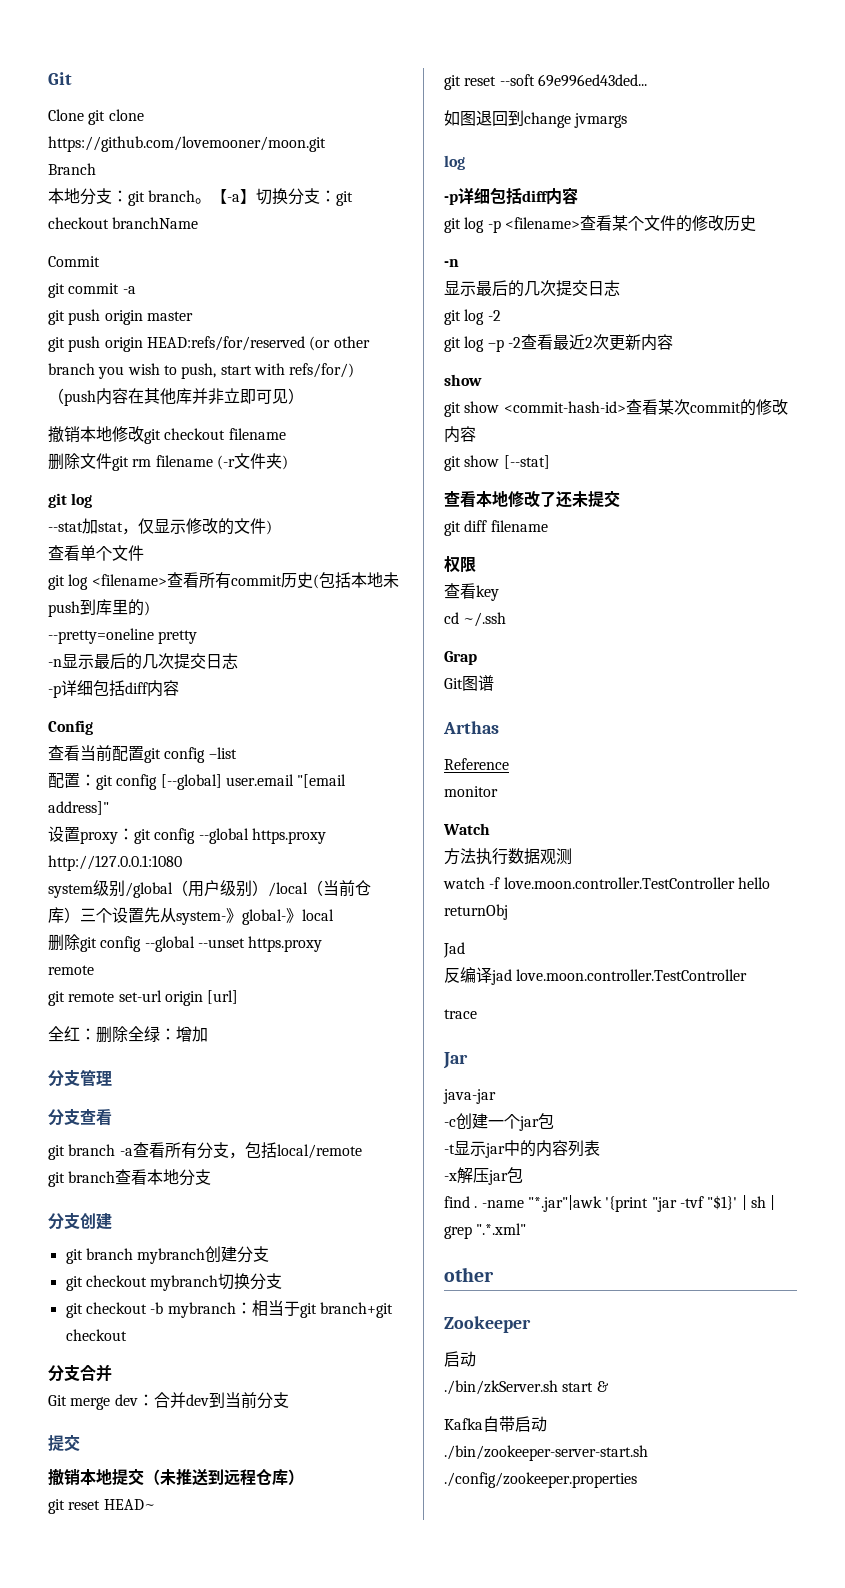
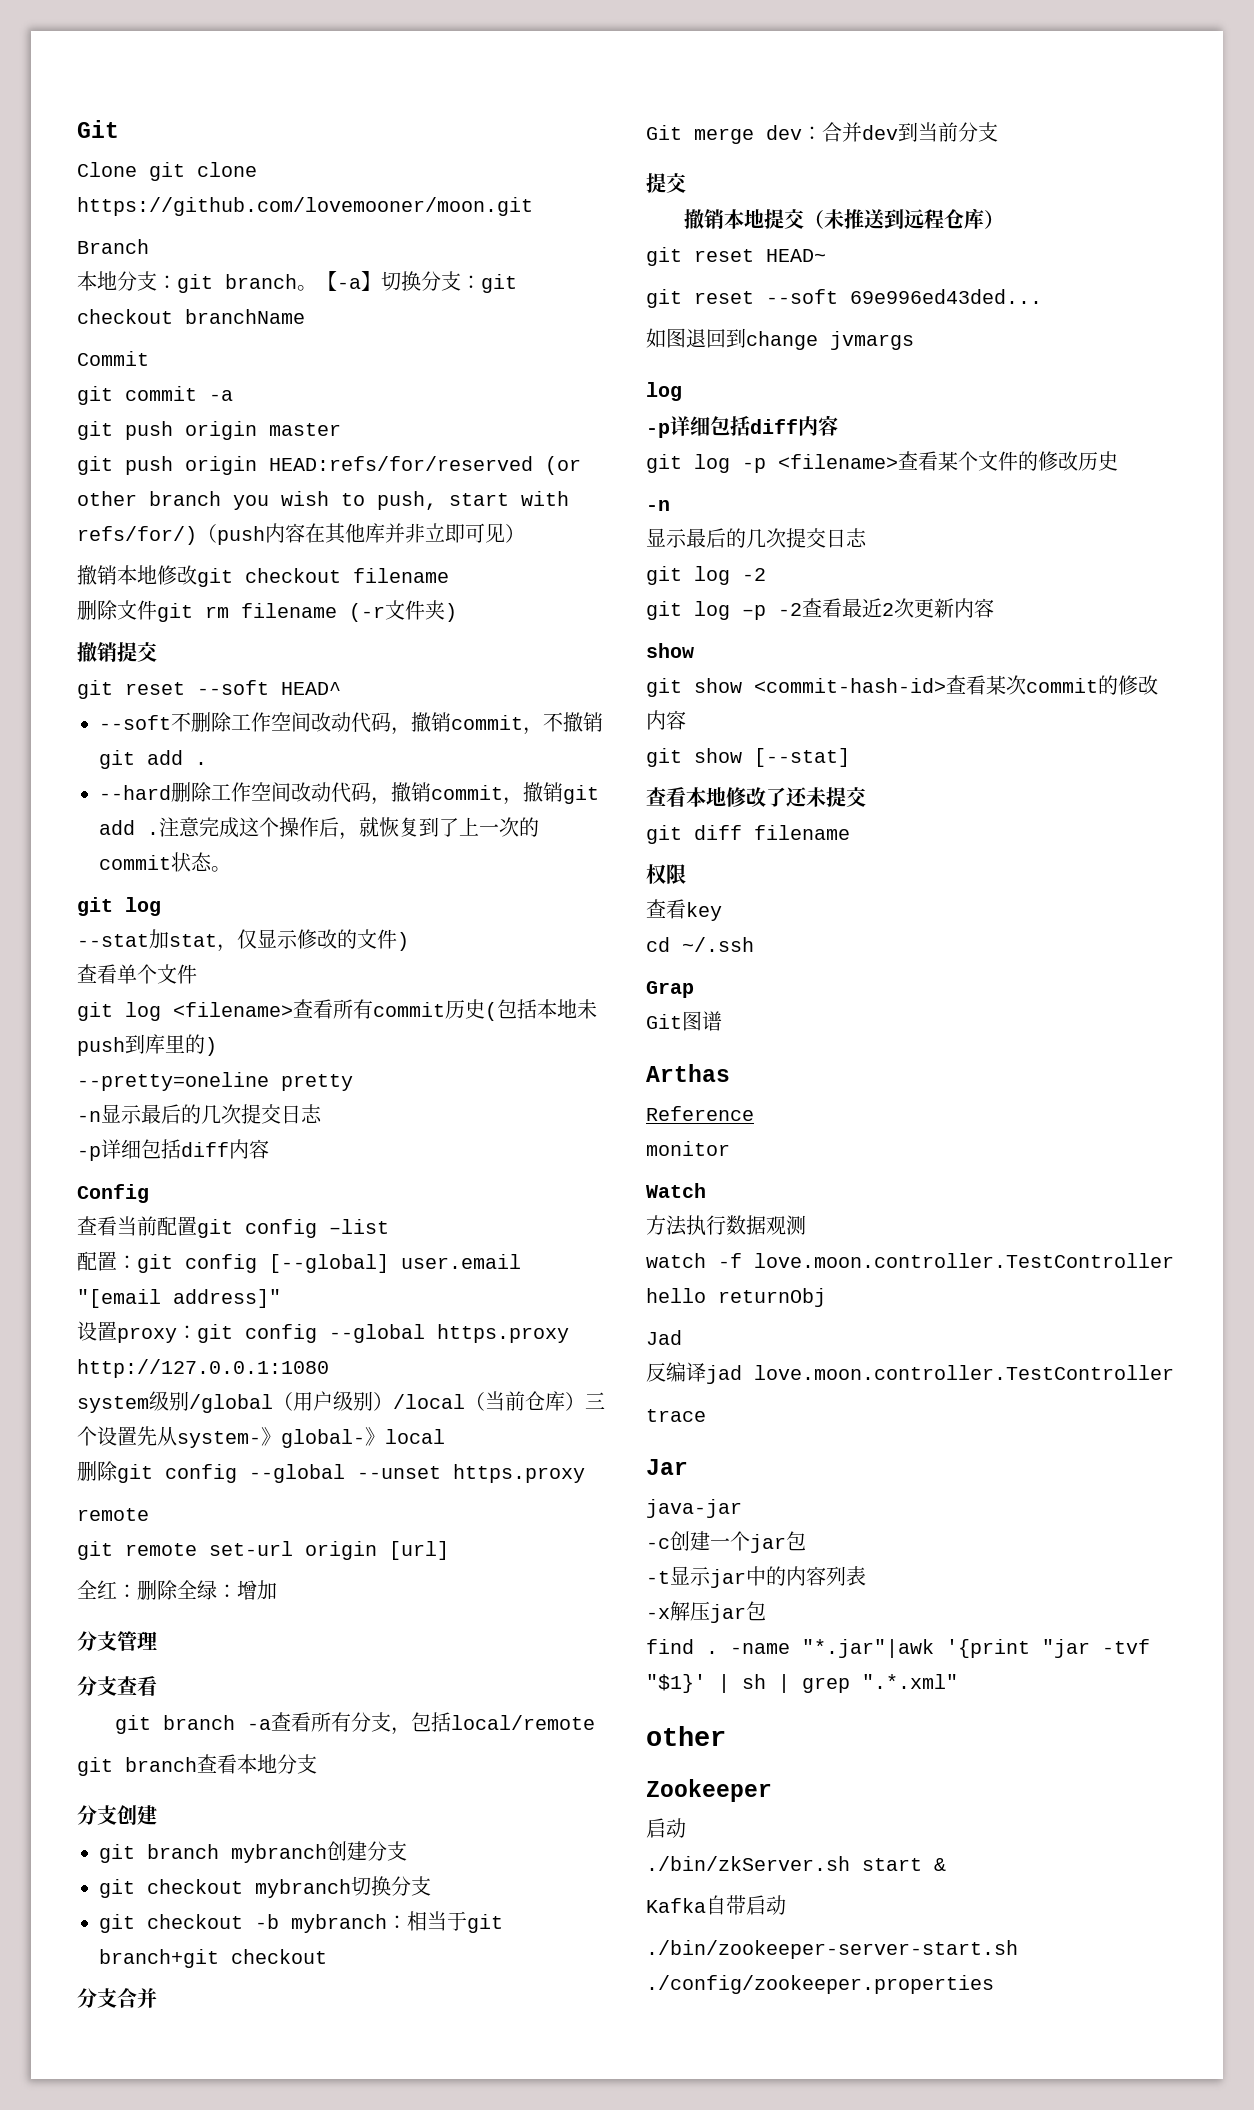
+ 撤销提交
+ git reset --soft HEAD^
+ --soft不删除工作空间改动代码，撤销commit，不撤销git add .
+ --hard删除工作空间改动代码，撤销commit，撤销git add .注意完成这个操作后，就恢复到了上一次的commit状态。

